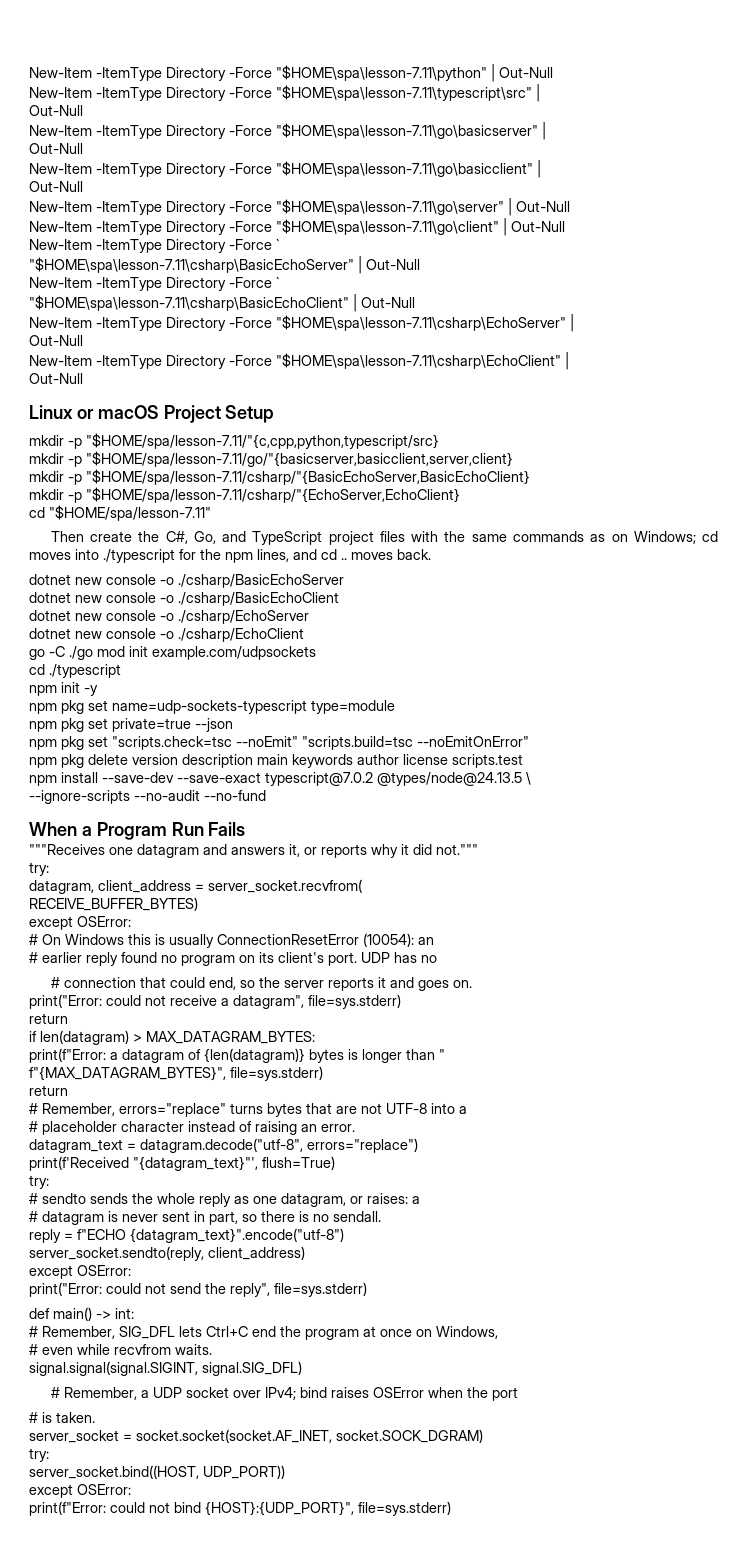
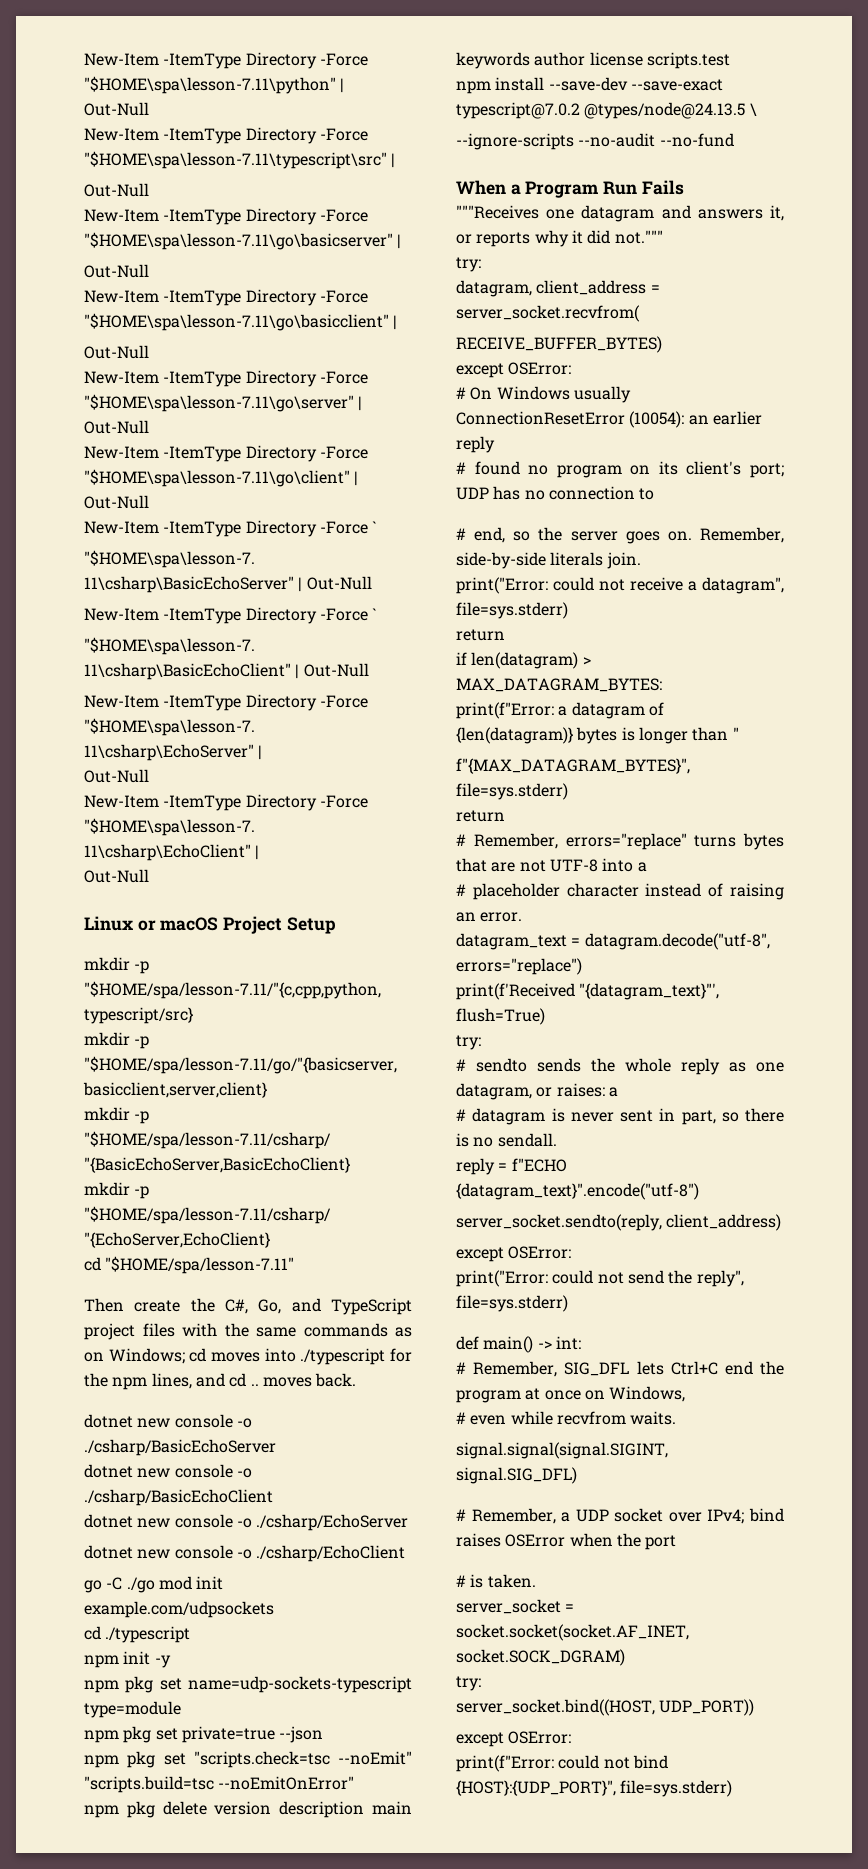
- # On Windows this is usually ConnectionResetError (10054): an
- # earlier reply found no program on its client's port. UDP has no
- # connection that could end, so the server reports it and goes on.
+ # On Windows usually ConnectionResetError (10054): an earlier reply
+ # found no program on its client's port; UDP has no connection to
+ # end, so the server goes on. Remember, side-by-side literals join.

